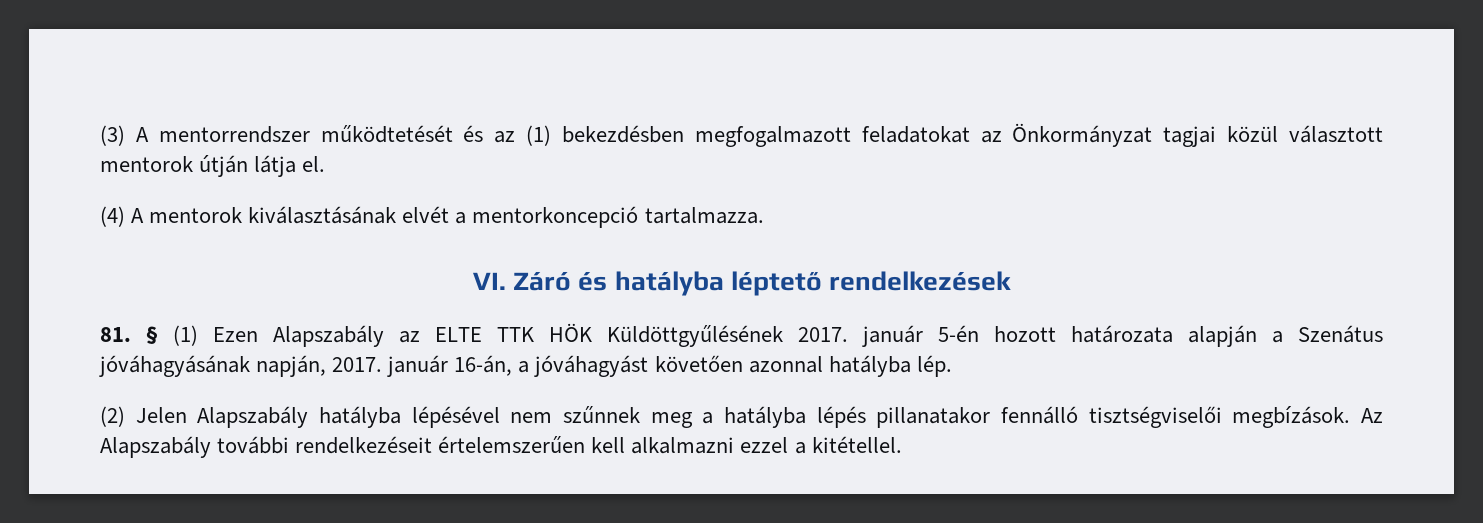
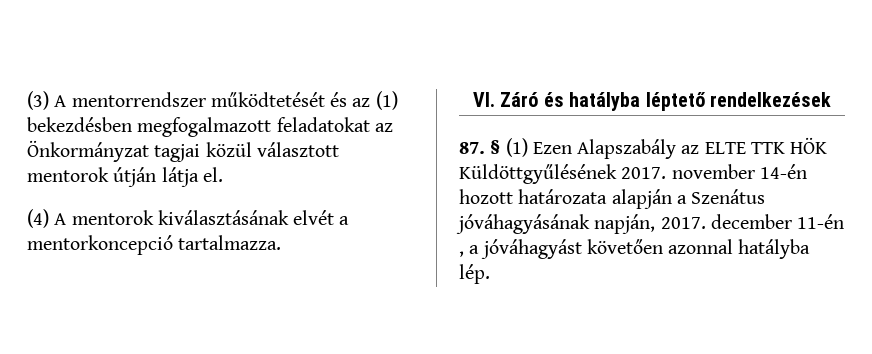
- 81. § (1) Ezen Alapszabály az ELTE TTK HÖK Küldöttgyűlésének 2017. január 5-én hozott határozata alapján a Szenátus jóváhagyásának napján, 2017. január 16-án, a jóváhagyást követően azonnal hatályba lép.
+ 87. § (1) Ezen Alapszabály az ELTE TTK HÖK Küldöttgyűlésének 2017. november 14-én hozott határozata alapján a Szenátus jóváhagyásának napján, 2017. december 11-én , a jóváhagyást követően azonnal hatályba lép.
- (2) Jelen Alapszabály hatályba lépésével nem szűnnek meg a hatályba lépés pillanatakor fennálló tisztségviselői megbízások. Az Alapszabály további rendelkezéseit értelemszerűen kell alkalmazni ezzel a kitétellel.

